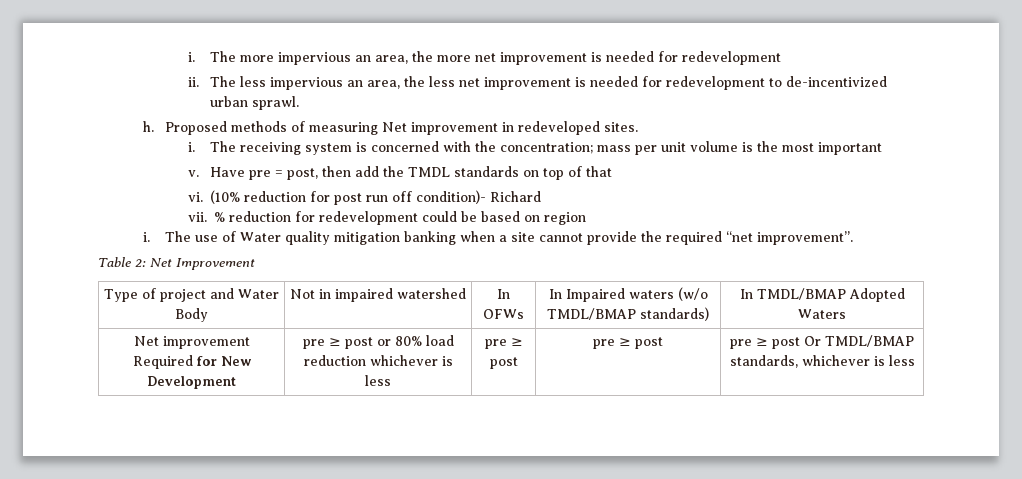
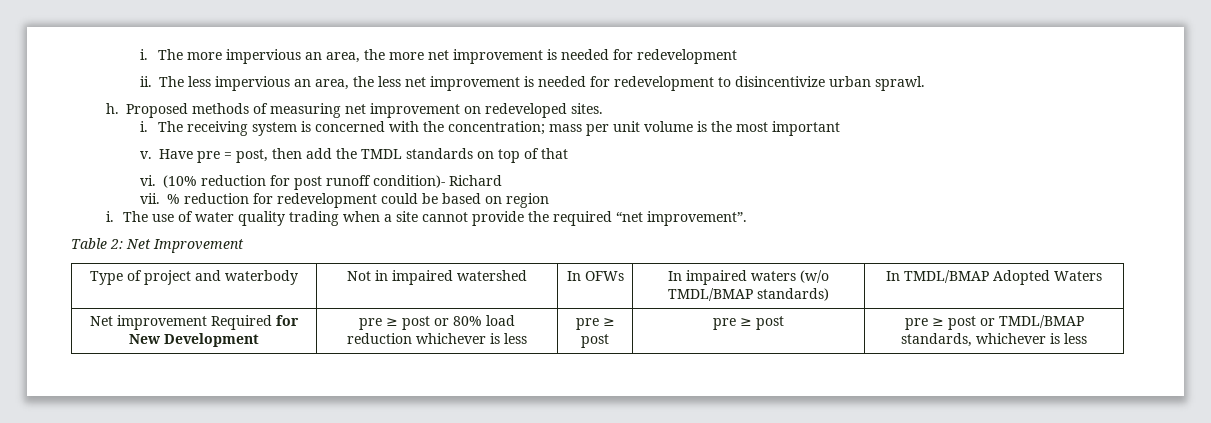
- The less impervious an area, the less net improvement is needed for redevelopment to de-incentivized urban sprawl.
+ The less impervious an area, the less net improvement is needed for redevelopment to disincentivize urban sprawl.
- Proposed methods of measuring Net improvement in redeveloped sites.
+ Proposed methods of measuring net improvement on redeveloped sites.
- (10% reduction for post run off condition)- Richard
+ (10% reduction for post runoff condition)- Richard
- The use of Water quality mitigation banking when a site cannot provide the required “net improvement”.
+ The use of water quality trading when a site cannot provide the required “net improvement”.
- Type of project and Water Body | Not in impaired watershed | In OFWs | In Impaired waters (w/o TMDL/BMAP standards) | In TMDL/BMAP Adopted Waters
+ Type of project and waterbody | Not in impaired watershed | In OFWs | In impaired waters (w/o TMDL/BMAP standards) | In TMDL/BMAP Adopted Waters
- Net improvement Required for New Development | pre ≥ post or 80% load reduction whichever is less | pre ≥ post | pre ≥ post | pre ≥ post Or TMDL/BMAP standards, whichever is less
+ Net improvement Required for New Development | pre ≥ post or 80% load reduction whichever is less | pre ≥ post | pre ≥ post | pre ≥ post or TMDL/BMAP standards, whichever is less

